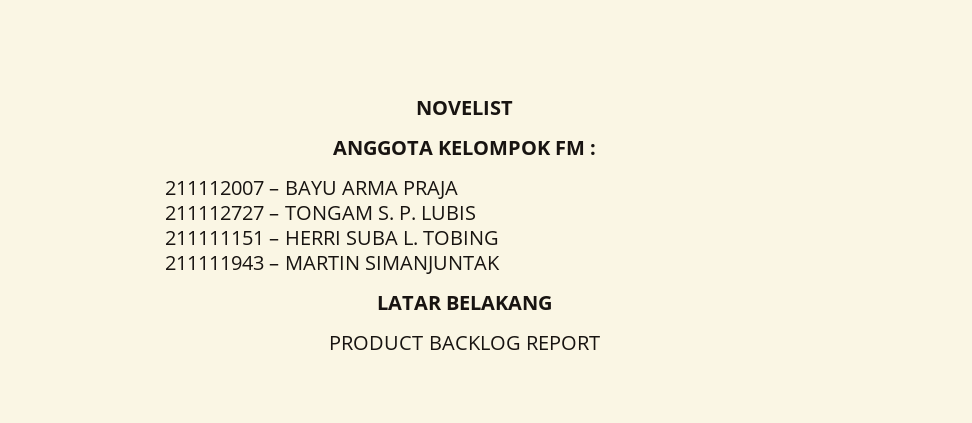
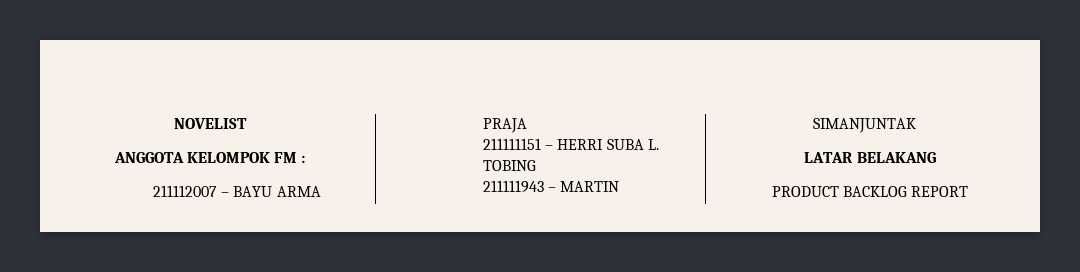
- 211112727 – TONGAM S. P. LUBIS

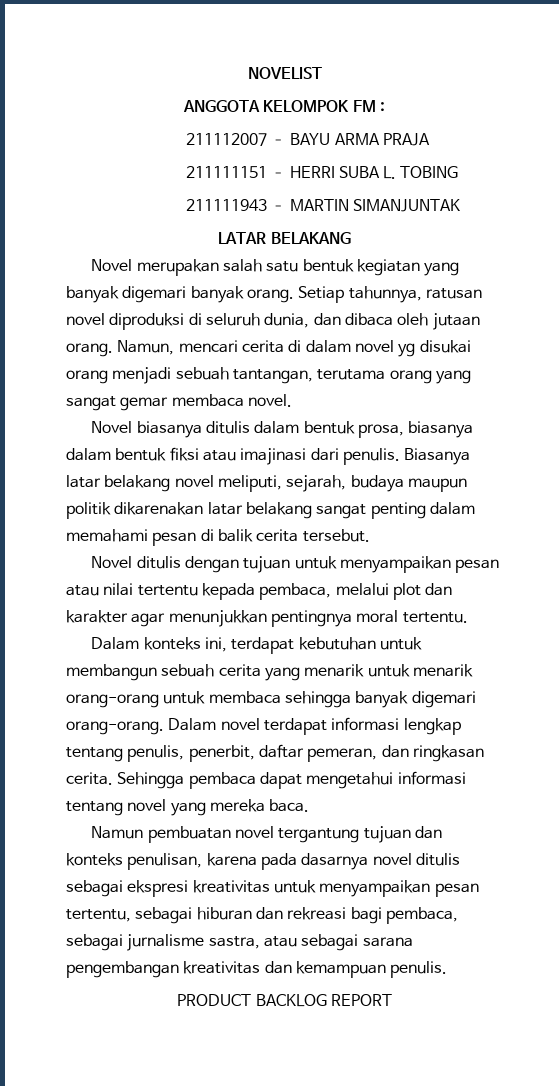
+ Novel merupakan salah satu bentuk kegiatan yang banyak digemari banyak orang. Setiap tahunnya, ratusan novel diproduksi di seluruh dunia, dan dibaca oleh jutaan orang. Namun, mencari cerita di dalam novel yg disukai orang menjadi sebuah tantangan, terutama orang yang sangat gemar membaca novel.
+ Novel biasanya ditulis dalam bentuk prosa, biasanya dalam bentuk fiksi atau imajinasi dari penulis. Biasanya latar belakang novel meliputi, sejarah, budaya maupun politik dikarenakan latar belakang sangat penting dalam memahami pesan di balik cerita tersebut.
+ Novel ditulis dengan tujuan untuk menyampaikan pesan atau nilai tertentu kepada pembaca, melalui plot dan karakter agar menunjukkan pentingnya moral tertentu.
+ Dalam konteks ini, terdapat kebutuhan untuk membangun sebuah cerita yang menarik untuk menarik orang-orang untuk membaca sehingga banyak digemari orang-orang. Dalam novel terdapat informasi lengkap tentang penulis, penerbit, daftar pemeran, dan ringkasan cerita. Sehingga pembaca dapat mengetahui informasi tentang novel yang mereka baca.
+ Namun pembuatan novel tergantung tujuan dan konteks penulisan, karena pada dasarnya novel ditulis sebagai ekspresi kreativitas untuk menyampaikan pesan tertentu, sebagai hiburan dan rekreasi bagi pembaca, sebagai jurnalisme sastra, atau sebagai sarana pengembangan kreativitas dan kemampuan penulis.

